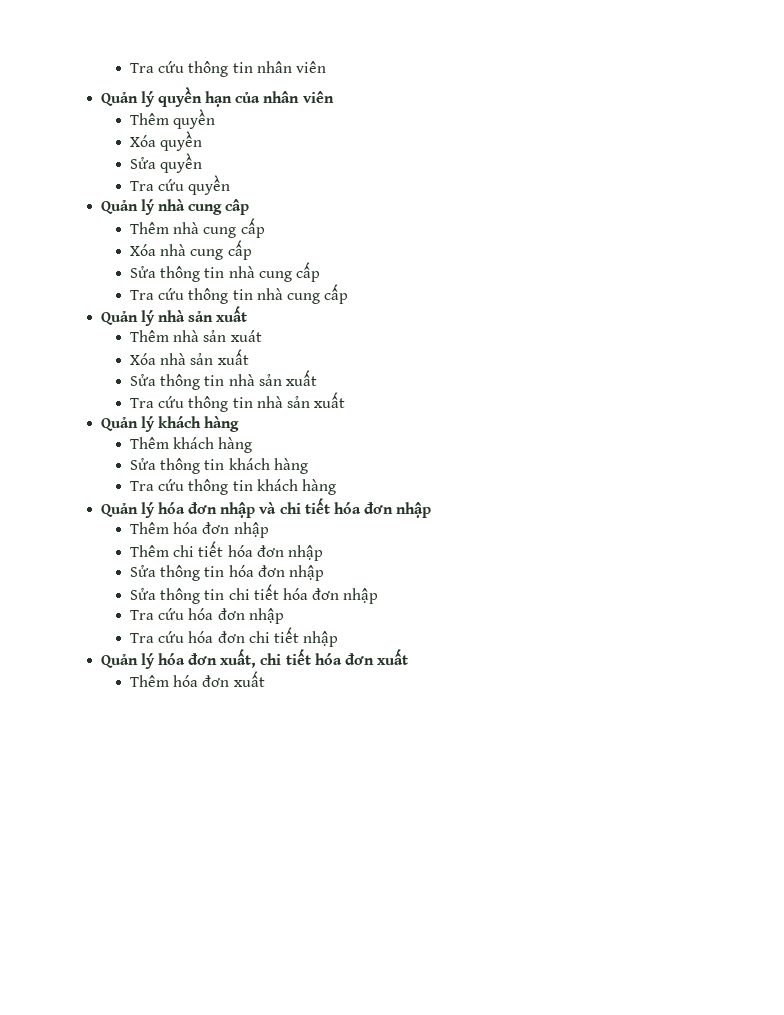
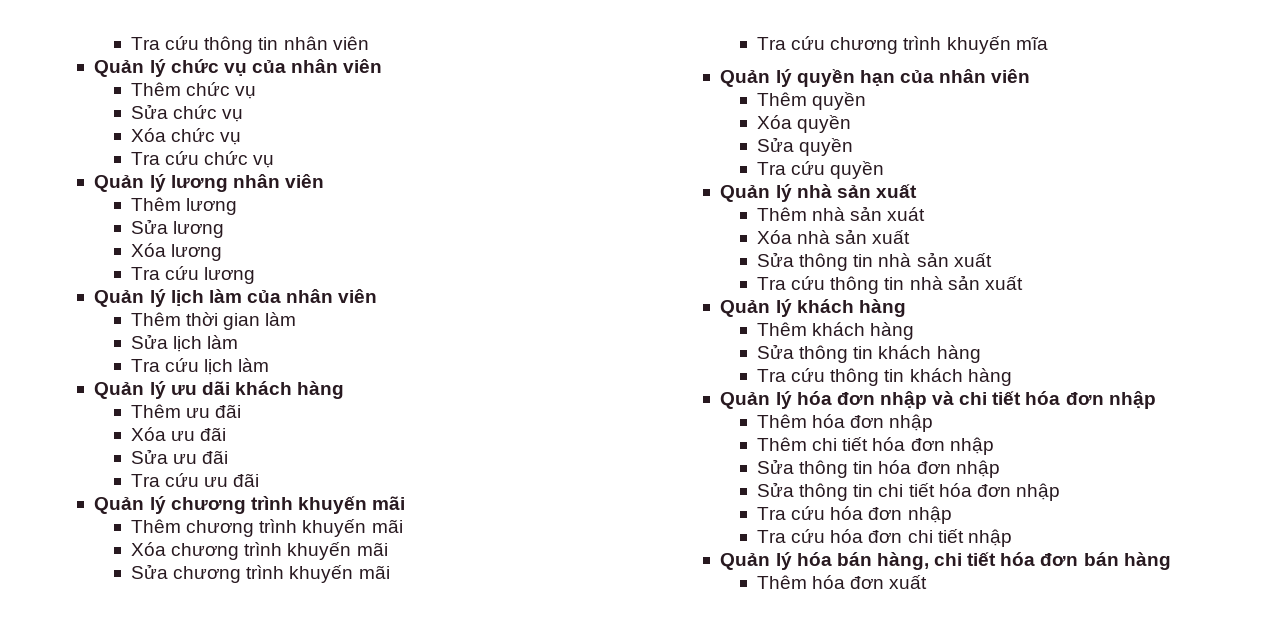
+ Quản lý chức vụ của nhân viên
+ Thêm chức vụ
+ Sửa chức vụ
+ Xóa chức vụ
+ Tra cứu chức vụ
+ Quản lý lương nhân viên
+ Thêm lương
+ Sửa lương
+ Xóa lương
+ Tra cứu lương
+ Quản lý lịch làm của nhân viên
+ Thêm thời gian làm
+ Sửa lịch làm
+ Tra cứu lịch làm
+ Quản lý ưu dãi khách hàng
+ Thêm ưu đãi
+ Xóa ưu đãi
+ Sửa ưu đãi
+ Tra cứu ưu đãi
+ Quản lý chương trình khuyến mãi
+ Thêm chương trình khuyến mãi
+ Xóa chương trình khuyến mãi
+ Sửa chương trình khuyến mãi
+ Tra cứu chương trình khuyến mĩa
- Quản lý nhà cung câp
- Thêm nhà cung cấp
- Xóa nhà cung cấp
- Sửa thông tin nhà cung cấp
- Tra cứu thông tin nhà cung cấp
- Quản lý hóa đơn xuất, chi tiết hóa đơn xuất
+ Quản lý hóa bán hàng, chi tiết hóa đơn bán hàng

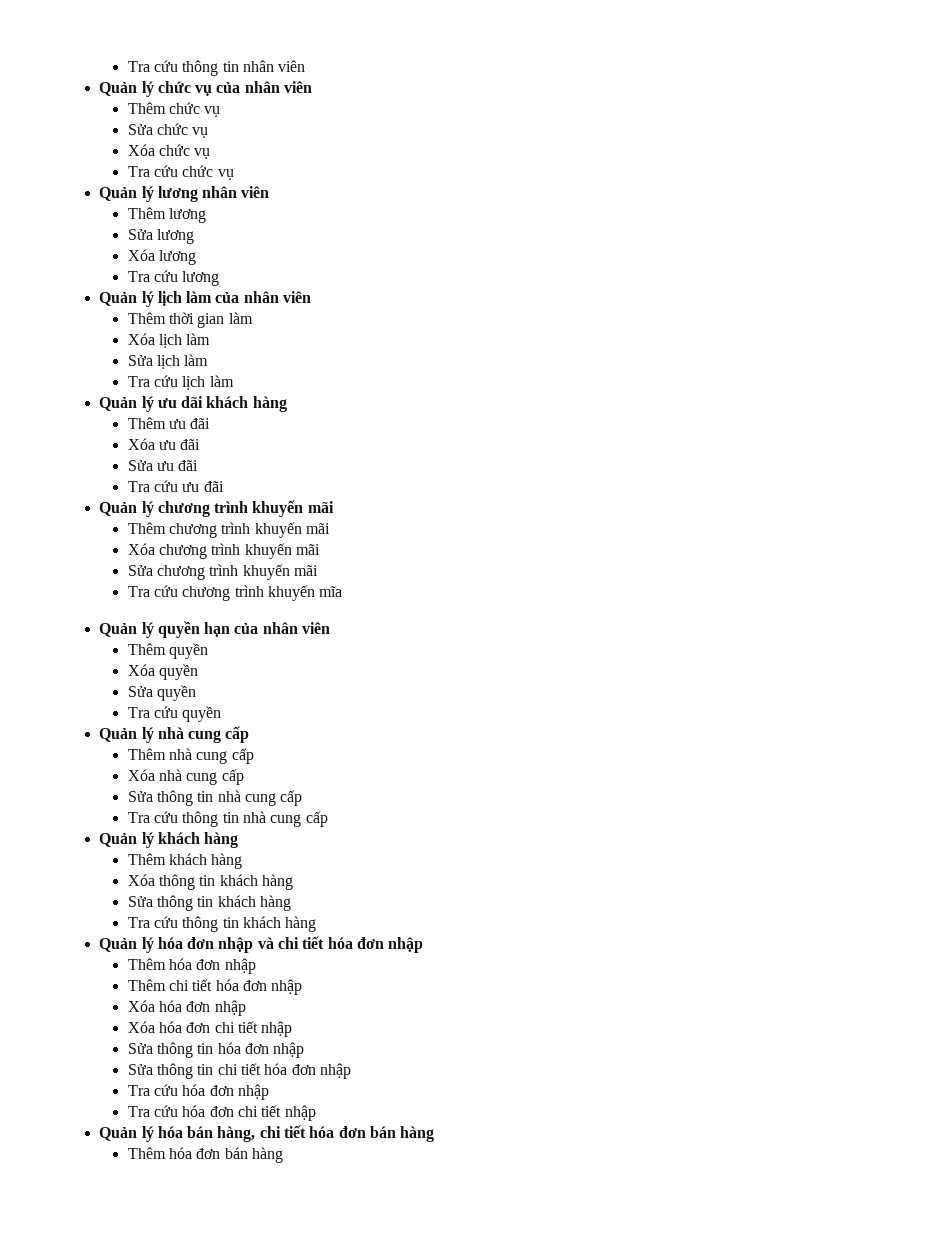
+ Xóa lịch làm
- Quản lý nhà sản xuất
+ Quản lý nhà cung cấp
- Thêm nhà sản xuát
+ Thêm nhà cung cấp
- Xóa nhà sản xuất
+ Xóa nhà cung cấp
- Sửa thông tin nhà sản xuất
+ Sửa thông tin nhà cung cấp
- Tra cứu thông tin nhà sản xuất
+ Tra cứu thông tin nhà cung cấp
+ Xóa thông tin khách hàng
+ Xóa hóa đơn nhập
+ Xóa hóa đơn chi tiết nhập
- Thêm hóa đơn xuất
+ Thêm hóa đơn bán hàng

